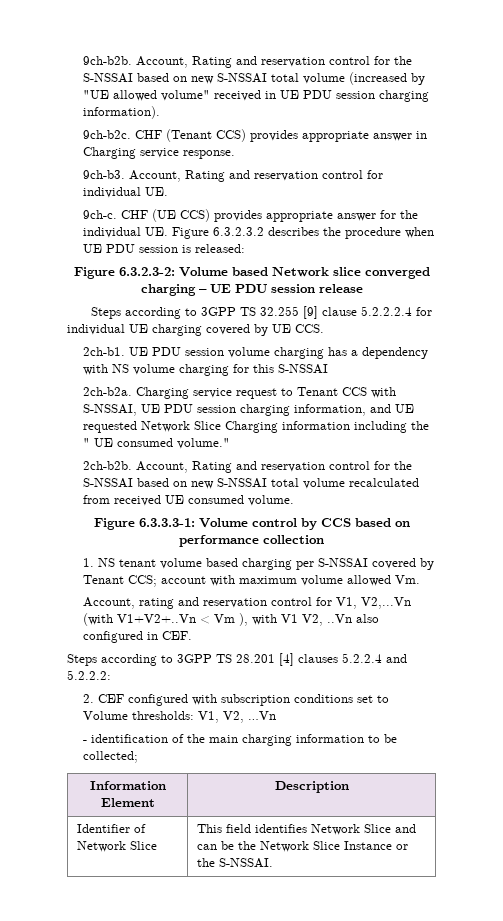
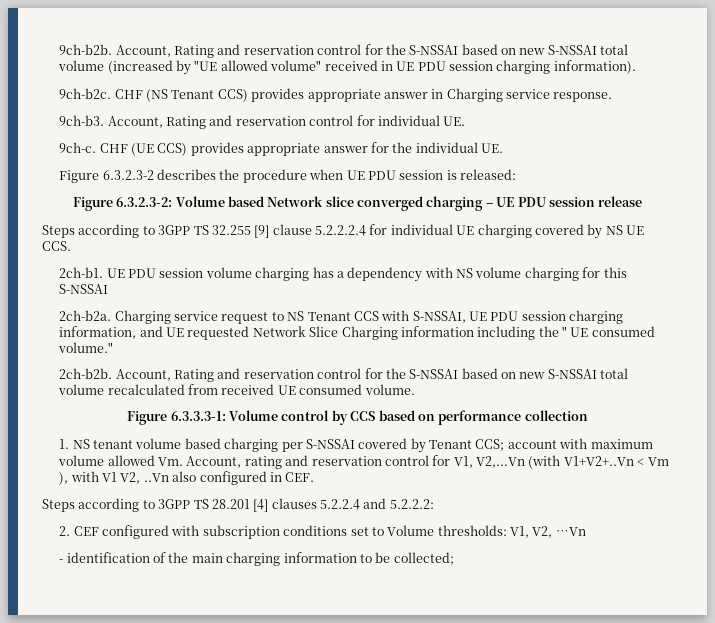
- CHF (Tenant CCS) provides appropriate answer in Charging service response.
+ CHF (NS Tenant CCS) provides appropriate answer in Charging service response.
- CHF (UE CCS) provides appropriate answer for the individual UE. Figure 6.3.2.3.2 describes the procedure when UE PDU session is released:
+ CHF (UE CCS) provides appropriate answer for the individual UE.
+ Figure 6.3.2.3-2 describes the procedure when UE PDU session is released:
- Steps according to 3GPP TS 32.255 [9] clause 5.2.2.2.4 for individual UE charging covered by UE CCS.
+ Steps according to 3GPP TS 32.255 [9] clause 5.2.2.2.4 for individual UE charging covered by NS UE CCS.
- Charging service request to Tenant CCS with S-NSSAI, UE PDU session charging information, and UE requested Network Slice Charging information including the " UE consumed volume."
+ Charging service request to NS Tenant CCS with S-NSSAI, UE PDU session charging information, and UE requested Network Slice Charging information including the " UE consumed volume."
- 1. NS tenant volume based charging per S-NSSAI covered by Tenant CCS; account with maximum volume allowed Vm.
- Account, rating and reservation control for V1, V2,...Vn (with V1+V2+..Vn < Vm ), with V1 V2, ..Vn also configured in CEF.
+ 1. NS tenant volume based charging per S-NSSAI covered by Tenant CCS; account with maximum volume allowed Vm. Account, rating and reservation control for V1, V2,...Vn (with V1+V2+..Vn < Vm ), with V1 V2, ..Vn also configured in CEF.
- Information Element | Description
- Identifier of Network Slice | This field identifies Network Slice and can be the Network Slice Instance or the S-NSSAI.

